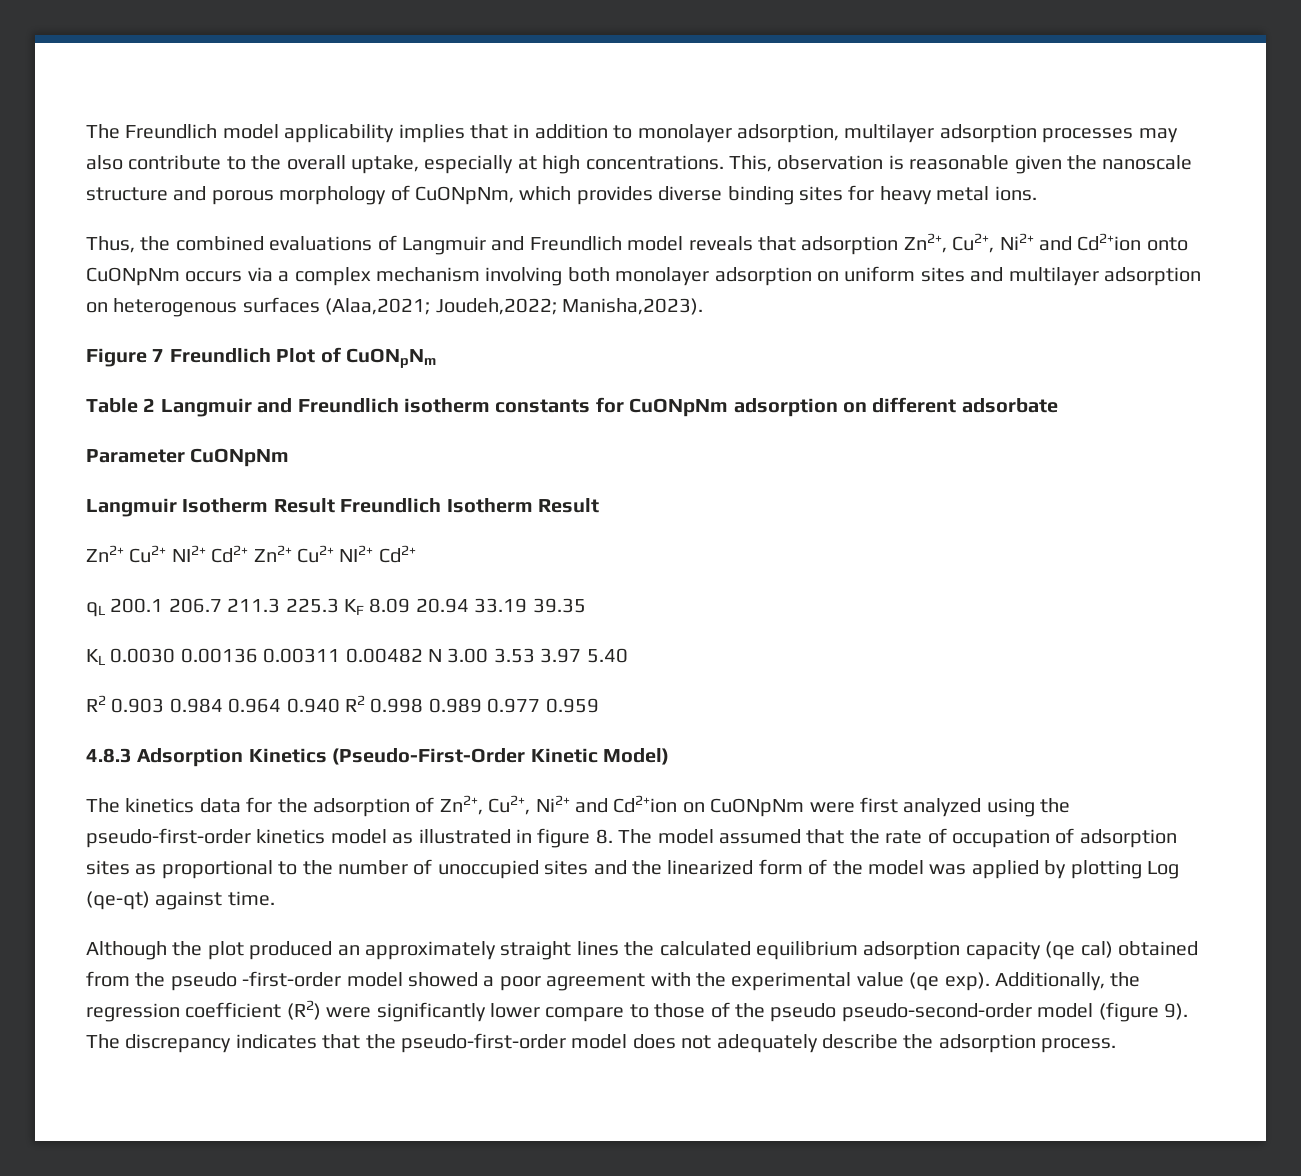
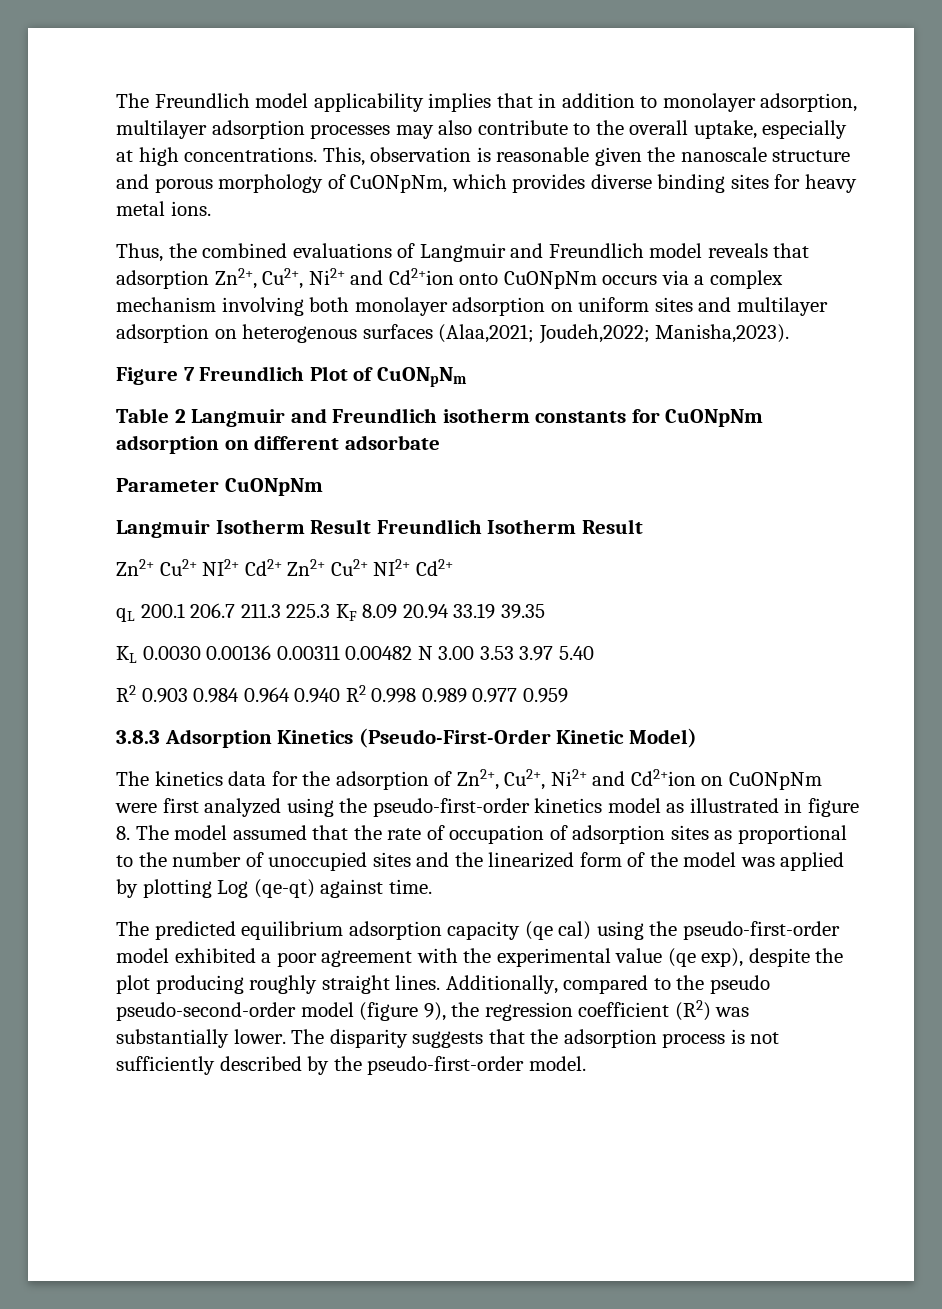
- 4.8.3 Adsorption Kinetics (Pseudo-First-Order Kinetic Model)
+ 3.8.3 Adsorption Kinetics (Pseudo-First-Order Kinetic Model)
- Although the plot produced an approximately straight lines the calculated equilibrium adsorption capacity (qe cal) obtained from the pseudo -first-order model showed a poor agreement with the experimental value (qe exp). Additionally, the regression coefficient (R2) were significantly lower compare to those of the pseudo pseudo-second-order model (figure 9). The discrepancy indicates that the pseudo-first-order model does not adequately describe the adsorption process.
+ The predicted equilibrium adsorption capacity (qe cal) using the pseudo-first-order model exhibited a poor agreement with the experimental value (qe exp), despite the plot producing roughly straight lines. Additionally, compared to the pseudo pseudo-second-order model (figure 9), the regression coefficient (R2) was substantially lower. The disparity suggests that the adsorption process is not sufficiently described by the pseudo-first-order model.

